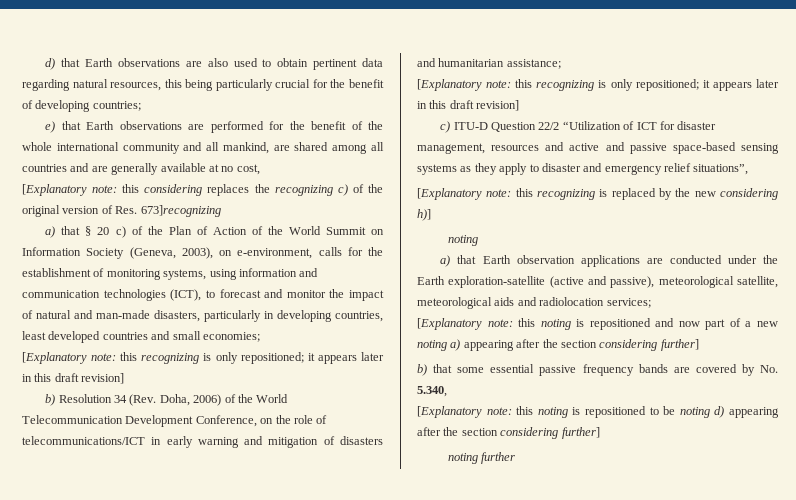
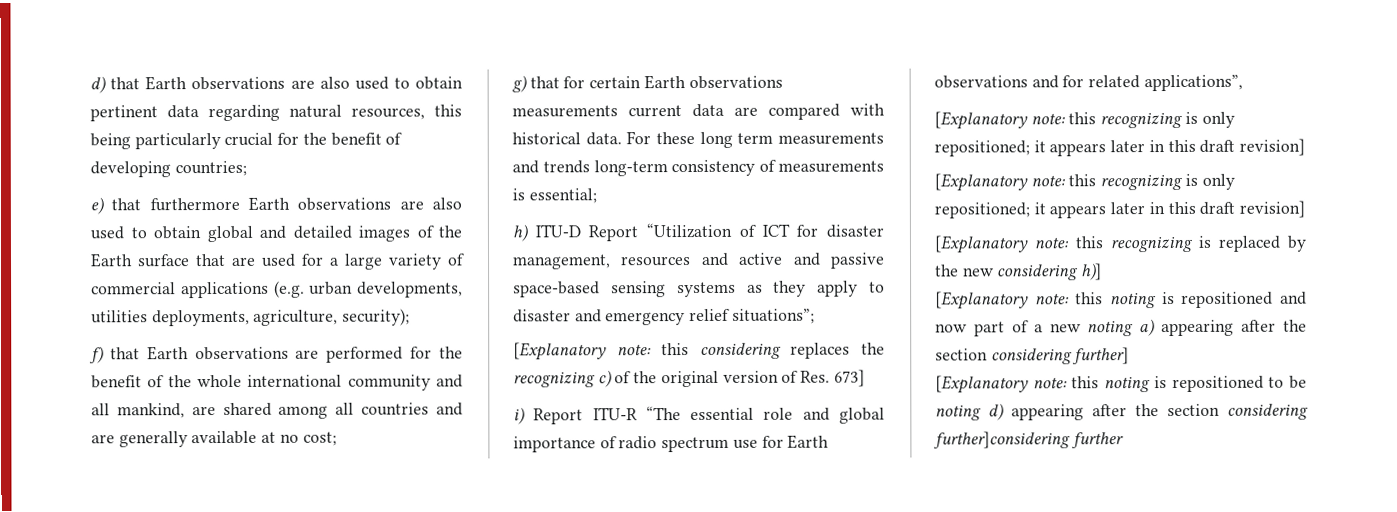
- e) that Earth observations are performed for the benefit of the whole international community and all mankind, are shared among all countries and are generally available at no cost,
- [Explanatory note: this considering replaces the recognizing c) of the original version of Res. 673]recognizing
- a) that § 20 c) of the Plan of Action of the World Summit on Information Society (Geneva, 2003), on e-environment, calls for the establishment of monitoring systems, using information and communication technologies (ICT), to forecast and monitor the impact of natural and man-made disasters, particularly in developing countries, least developed countries and small economies;
+ e) that furthermore Earth observations are also used to obtain global and detailed images of the Earth surface that are used for a large variety of commercial applications (e.g. urban developments, utilities deployments, agriculture, security);
+ f) that Earth observations are performed for the benefit of the whole international community and all mankind, are shared among all countries and are generally available at no cost;
+ g) that for certain Earth observations measurements current data are compared with historical data. For these long term measurements and trends long-term consistency of measurements is essential;
+ h) ITU-D Report “Utilization of ICT for disaster management, resources and active and passive space-based sensing systems as they apply to disaster and emergency relief situations”;
+ [Explanatory note: this considering replaces the recognizing c) of the original version of Res. 673]
+ i) Report ITU-R “The essential role and global importance of radio spectrum use for Earth observations and for related applications”,
  [Explanatory note: this recognizing is only repositioned; it appears later in this draft revision]
- b) Resolution 34 (Rev. Doha, 2006) of the World Telecommunication Development Conference, on the role of telecommunications/ICT in early warning and mitigation of disasters and humanitarian assistance;
  [Explanatory note: this recognizing is only repositioned; it appears later in this draft revision]
- c) ITU-D Question 22/2 “Utilization of ICT for disaster management, resources and active and passive space-based sensing systems as they apply to disaster and emergency relief situations”,
  [Explanatory note: this recognizing is replaced by the new considering h)]
- noting
- a) that Earth observation applications are conducted under the Earth exploration-satellite (active and passive), meteorological satellite, meteorological aids and radiolocation services;
- b) that some essential passive frequency bands are covered by No. 5.340,
- [Explanatory note: this noting is repositioned to be noting d) appearing after the section considering further]
- noting further
+ [Explanatory note: this noting is repositioned to be noting d) appearing after the section considering further]considering further

